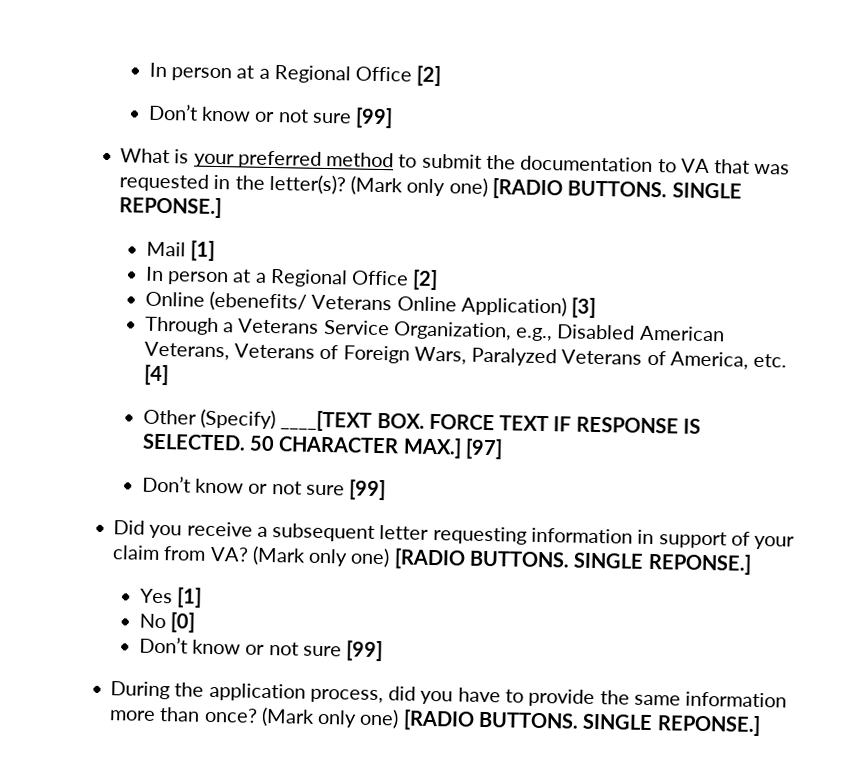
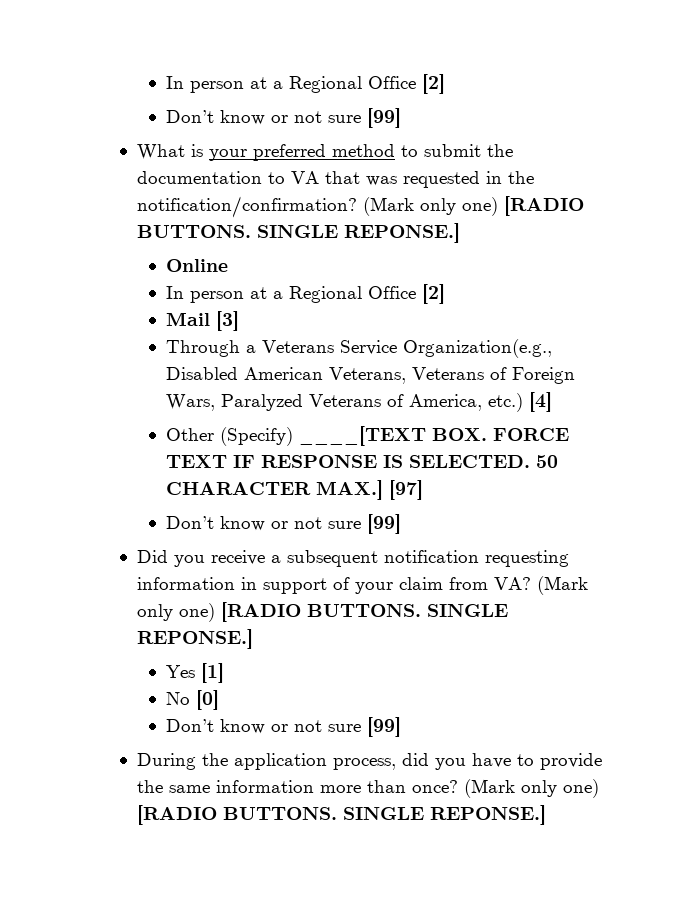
- What is your preferred method to submit the documentation to VA that was requested in the letter(s)? (Mark only one) [RADIO BUTTONS. SINGLE REPONSE.]
- Mail [1]
+ What is your preferred method to submit the documentation to VA that was requested in the notification/confirmation? (Mark only one) [RADIO BUTTONS. SINGLE REPONSE.]
+ Online
  In person at a Regional Office [2]
- Online (ebenefits/ Veterans Online Application) [3]
+ Mail [3]
- Through a Veterans Service Organization, e.g., Disabled American Veterans, Veterans of Foreign Wars, Paralyzed Veterans of America, etc. [4]
+ Through a Veterans Service Organization(e.g., Disabled American Veterans, Veterans of Foreign Wars, Paralyzed Veterans of America, etc.) [4]
- Did you receive a subsequent letter requesting information in support of your claim from VA?
+ Did you receive a subsequent notification requesting information in support of your claim from VA?

